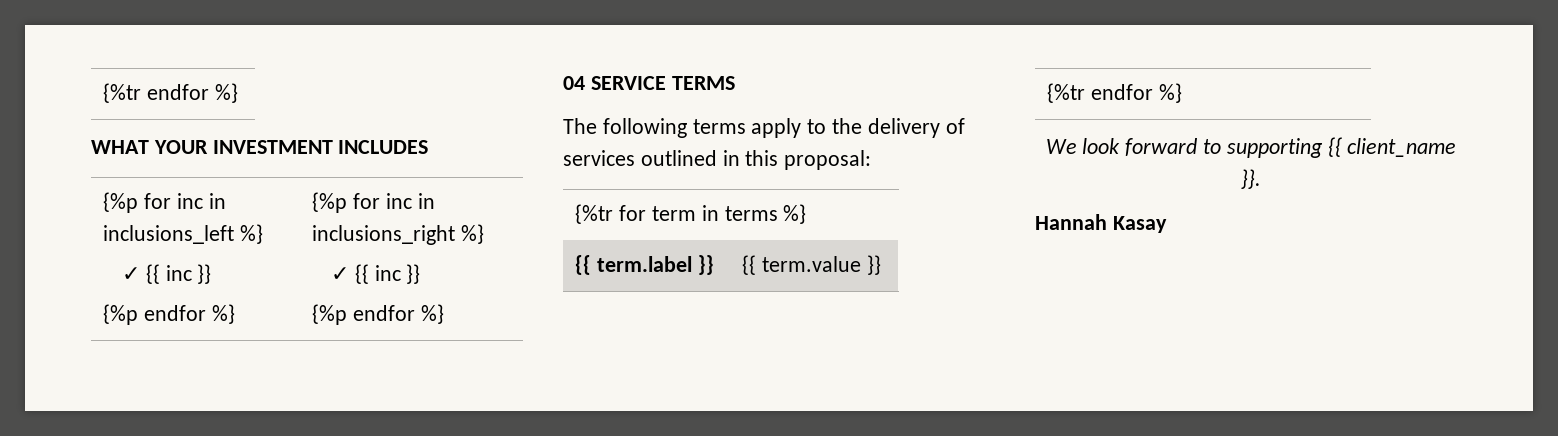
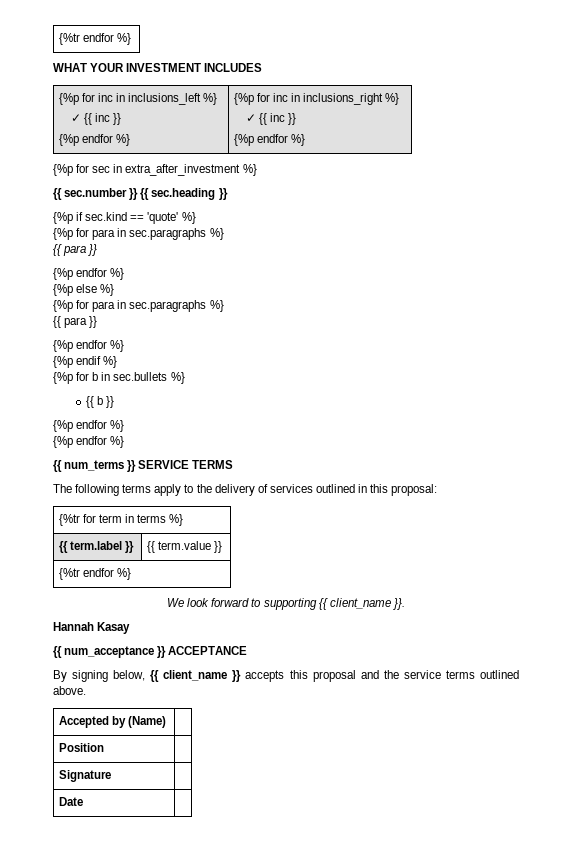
- 04 SERVICE TERMS
+ {%p for sec in extra_after_investment %}
+ {{ sec.number }} {{ sec.heading }}
+ {%p if sec.kind == 'quote' %}
+ {%p for para in sec.paragraphs %}
+ {{ para }}
+ {%p endfor %}
+ {%p else %}
+ {%p for para in sec.paragraphs %}
+ {{ para }}
+ {%p endfor %}
+ {%p endif %}
+ {%p for b in sec.bullets %}
+ {{ b }}
+ {%p endfor %}
+ {%p endfor %}
+ {{ num_terms }} SERVICE TERMS
+ {{ num_acceptance }} ACCEPTANCE
+ By signing below, {{ client_name }} accepts this proposal and the service terms outlined above.
+ Accepted by (Name) |
+ Position |
+ Signature |
+ Date |

